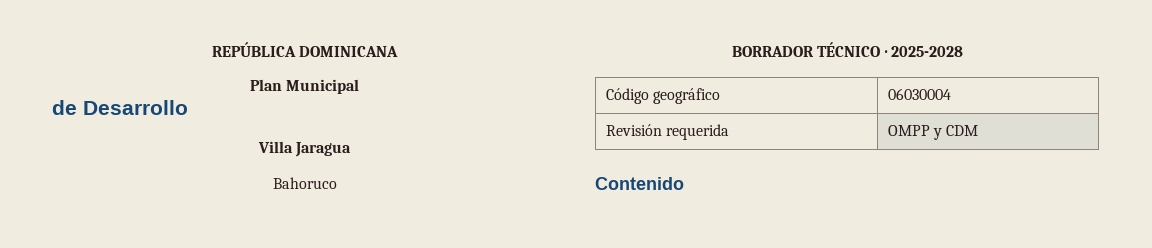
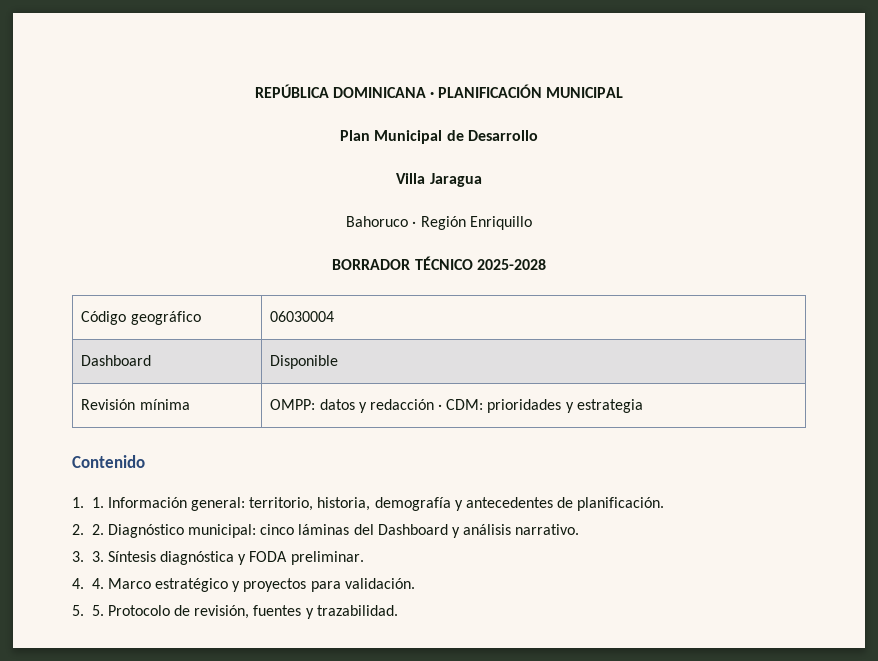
- REPÚBLICA DOMINICANA
+ REPÚBLICA DOMINICANA · PLANIFICACIÓN MUNICIPAL
- Plan Municipal
- de Desarrollo
+ Plan Municipal de Desarrollo
- Bahoruco
+ Bahoruco · Región Enriquillo
- BORRADOR TÉCNICO · 2025-2028
+ BORRADOR TÉCNICO 2025-2028
+ Dashboard | Disponible
- Revisión requerida | OMPP y CDM
+ Revisión mínima | OMPP: datos y redacción · CDM: prioridades y estrategia
  Contenido
+ 1. 1. Información general: territorio, historia, demografía y antecedentes de planificación.
+ 2. 2. Diagnóstico municipal: cinco láminas del Dashboard y análisis narrativo.
+ 3. 3. Síntesis diagnóstica y FODA preliminar.
+ 4. 4. Marco estratégico y proyectos para validación.
+ 5. 5. Protocolo de revisión, fuentes y trazabilidad.

